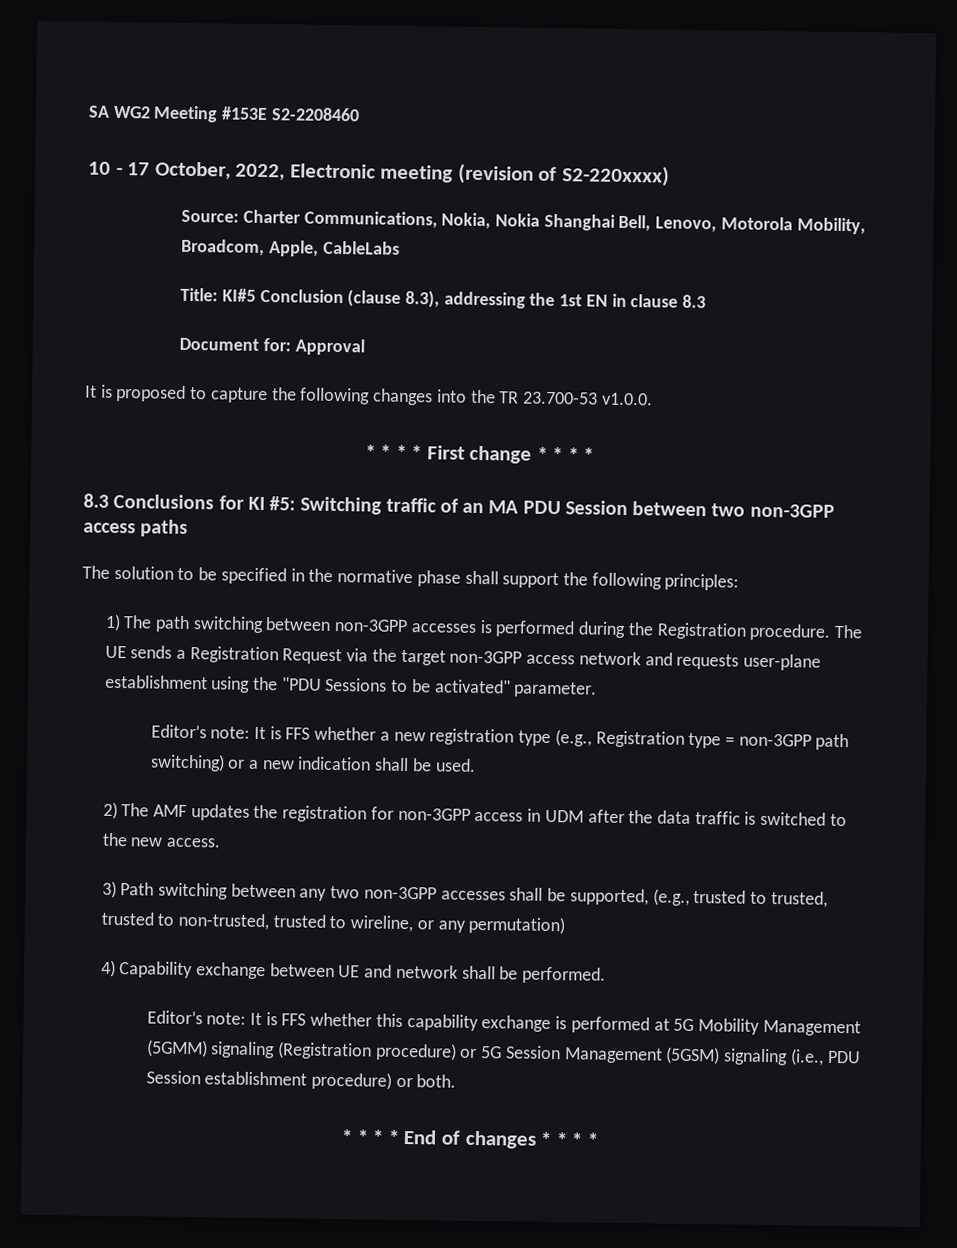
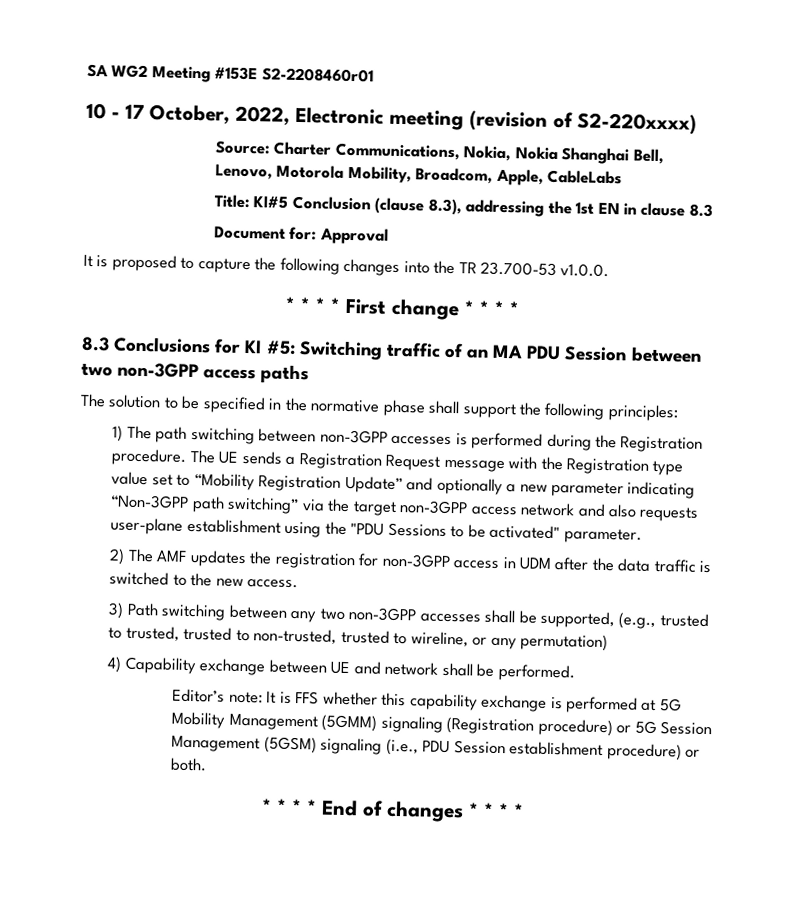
- SA WG2 Meeting #153E S2-2208460
+ SA WG2 Meeting #153E S2-2208460r01
- The UE sends a Registration Request via the target non-3GPP access network and requests user-plane establishment using the "PDU Sessions to be activated" parameter.
+ The UE sends a Registration Request message with the Registration type value set to “Mobility Registration Update” and optionally a new parameter indicating “Non-3GPP path switching” via the target non-3GPP access network and also requests user-plane establishment using the "PDU Sessions to be activated" parameter.
- Editor’s note: It is FFS whether a new registration type (e.g., Registration type = non-3GPP path switching) or a new indication shall be used.

